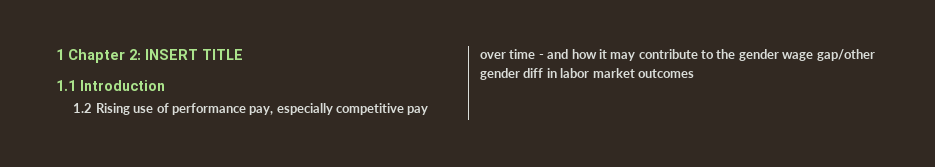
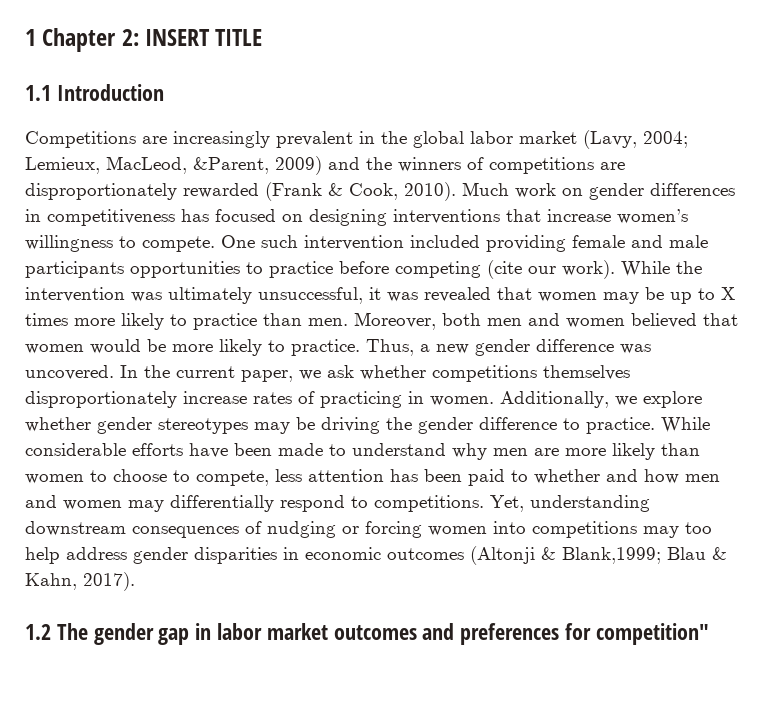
- 1.2 Rising use of performance pay, especially competitive pay over time - and how it may contribute to the gender wage gap/other gender diff in labor market outcomes
+ Competitions are increasingly prevalent in the global labor market (Lavy, 2004; Lemieux, MacLeod, &Parent, 2009) and the winners of competitions are disproportionately rewarded (Frank & Cook, 2010). Much work on gender differences in competitiveness has focused on designing interventions that increase women’s willingness to compete. One such intervention included providing female and male participants opportunities to practice before competing (cite our work). While the intervention was ultimately unsuccessful, it was revealed that women may be up to X times more likely to practice than men. Moreover, both men and women believed that women would be more likely to practice. Thus, a new gender difference was uncovered. In the current paper, we ask whether competitions themselves disproportionately increase rates of practicing in women. Additionally, we explore whether gender stereotypes may be driving the gender difference to practice. While considerable efforts have been made to understand why men are more likely than women to choose to compete, less attention has been paid to whether and how men and women may differentially respond to competitions. Yet, understanding downstream consequences of nudging or forcing women into competitions may too help address gender disparities in economic outcomes (Altonji & Blank,1999; Blau & Kahn, 2017).
+ 1.2 The gender gap in labor market outcomes and preferences for competition"

